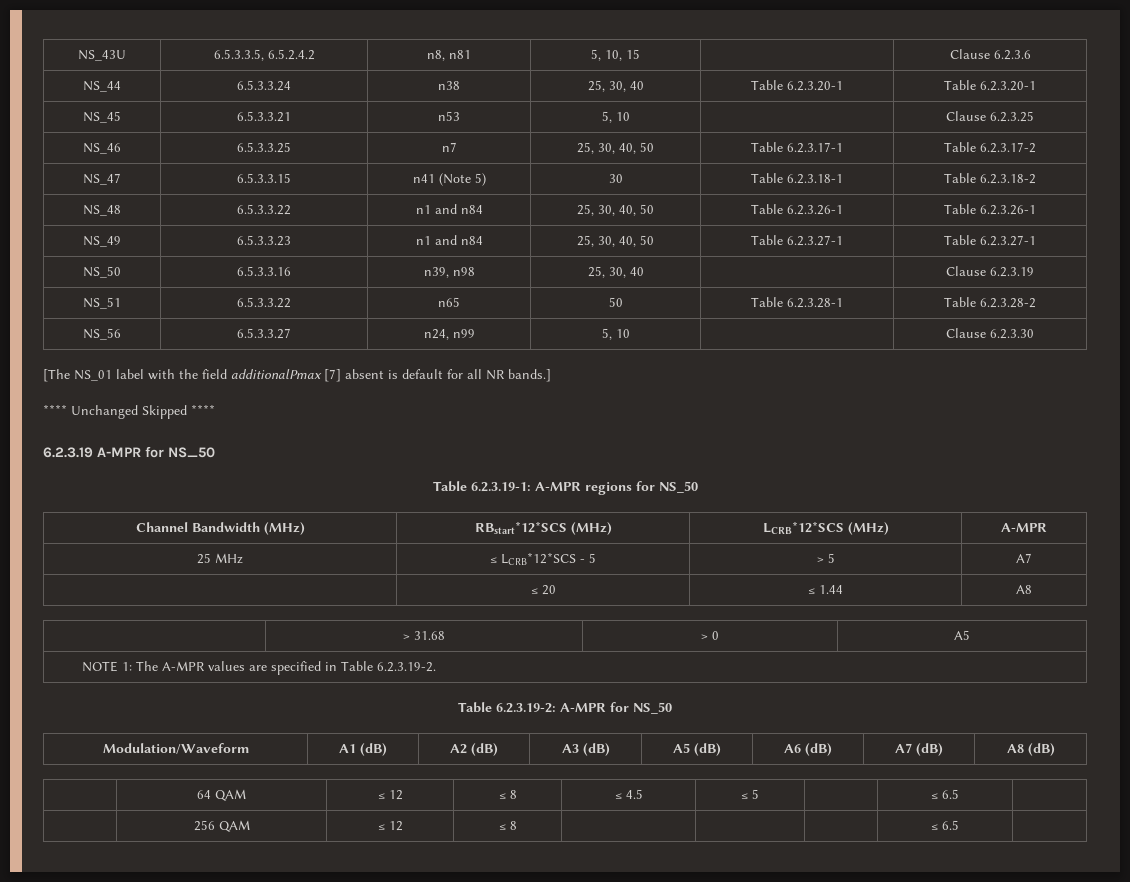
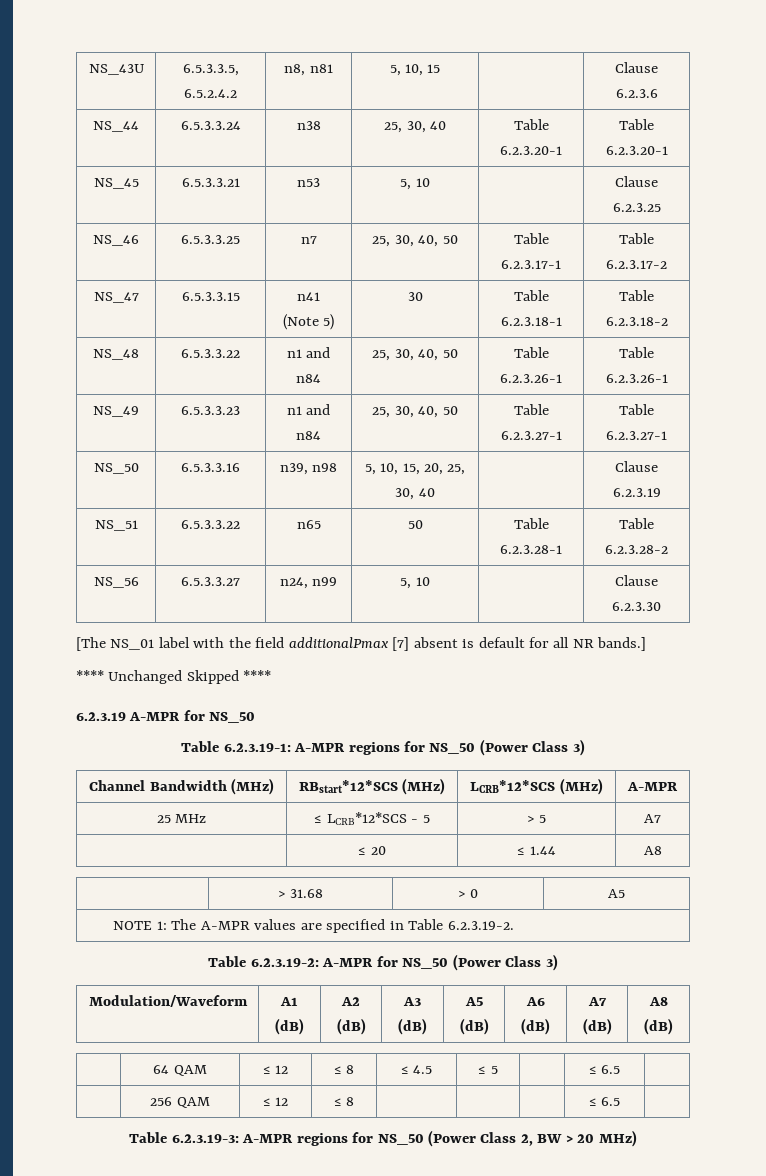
- NS_50 | 6.5.3.3.16 | n39, n98 | 25, 30, 40 | | Clause 6.2.3.19
+ NS_50 | 6.5.3.3.16 | n39, n98 | 5, 10, 15, 20, 25, 30, 40 | | Clause 6.2.3.19
- Table 6.2.3.19-1: A-MPR regions for NS_50
+ Table 6.2.3.19-1: A-MPR regions for NS_50 (Power Class 3)
- Table 6.2.3.19-2: A-MPR for NS_50
+ Table 6.2.3.19-2: A-MPR for NS_50 (Power Class 3)
+ Table 6.2.3.19-3: A-MPR regions for NS_50 (Power Class 2, BW > 20 MHz)

